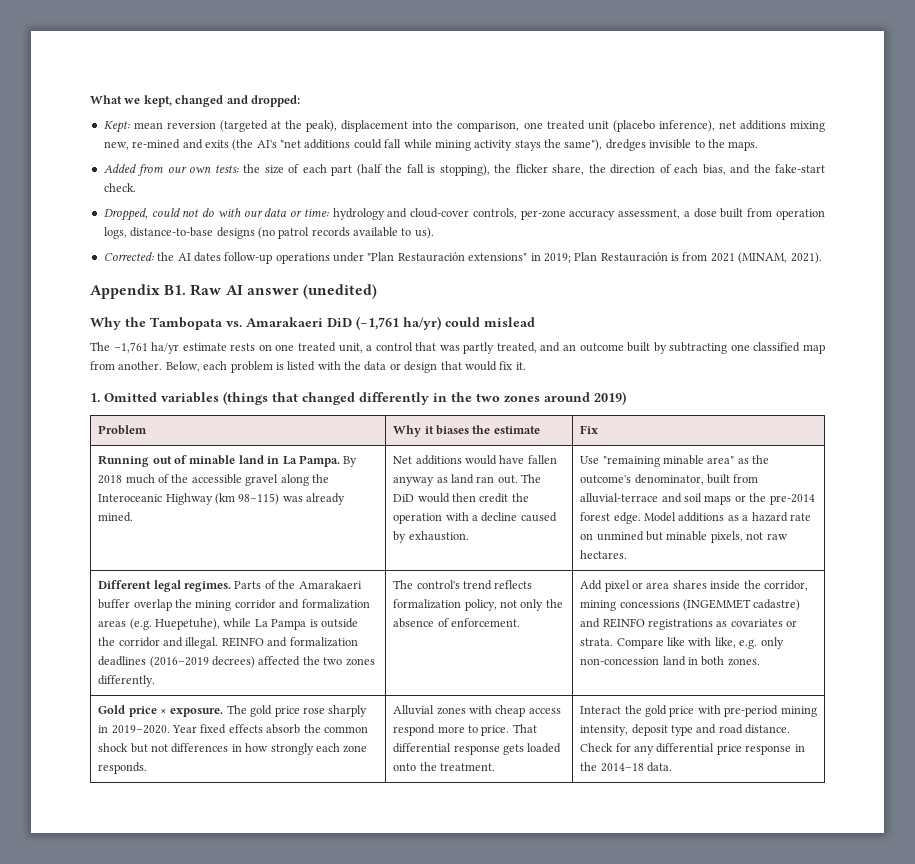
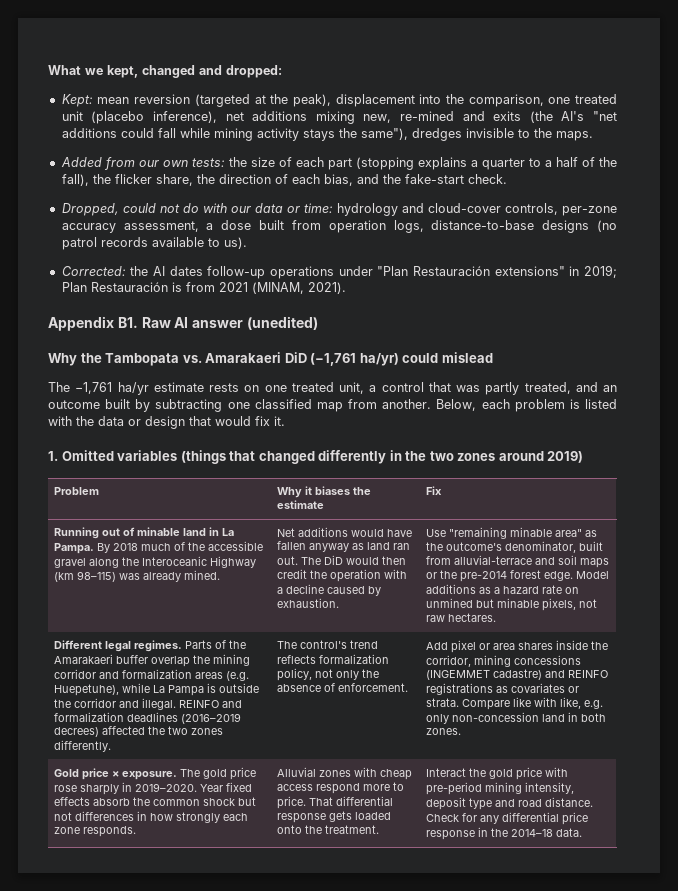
- Added from our own tests: the size of each part (half the fall is stopping), the flicker share, the direction of each bias, and the fake-start check.
+ Added from our own tests: the size of each part (stopping explains a quarter to a half of the fall), the flicker share, the direction of each bias, and the fake-start check.

